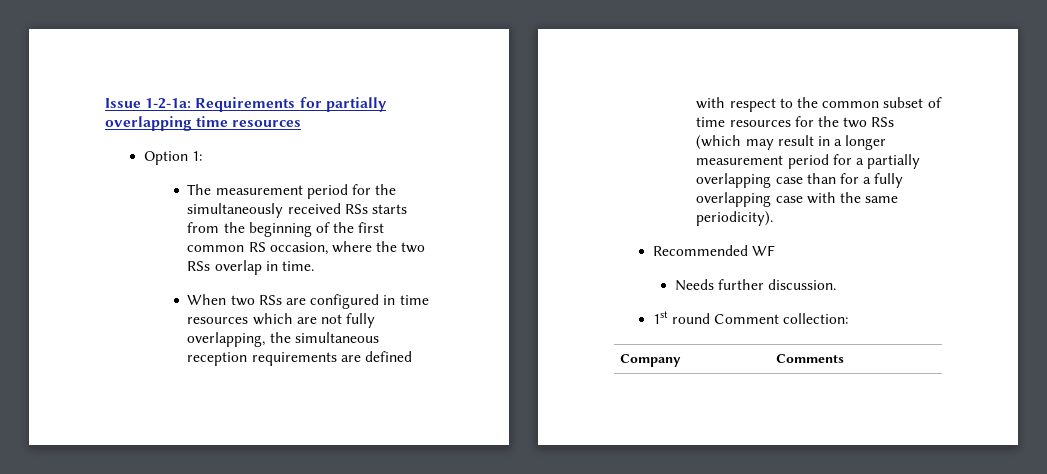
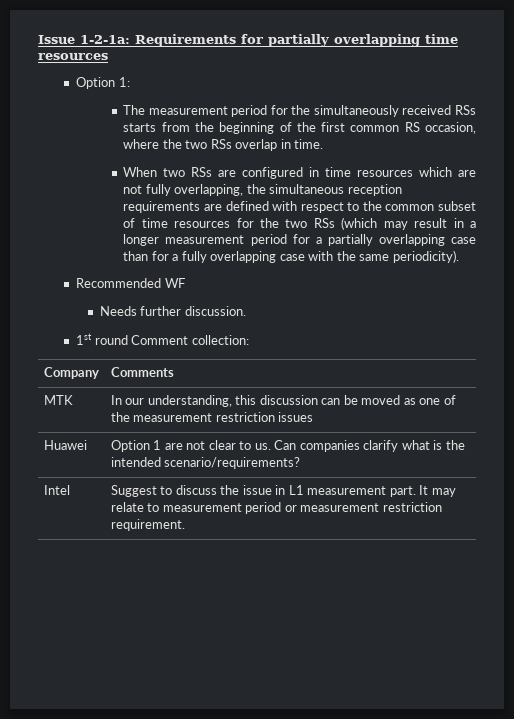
+ MTK | In our understanding, this discussion can be moved as one of the measurement restriction issues
+ Huawei | Option 1 are not clear to us. Can companies clarify what is the intended scenario/requirements?
+ Intel | Suggest to discuss the issue in L1 measurement part. It may relate to measurement period or measurement restriction requirement.

